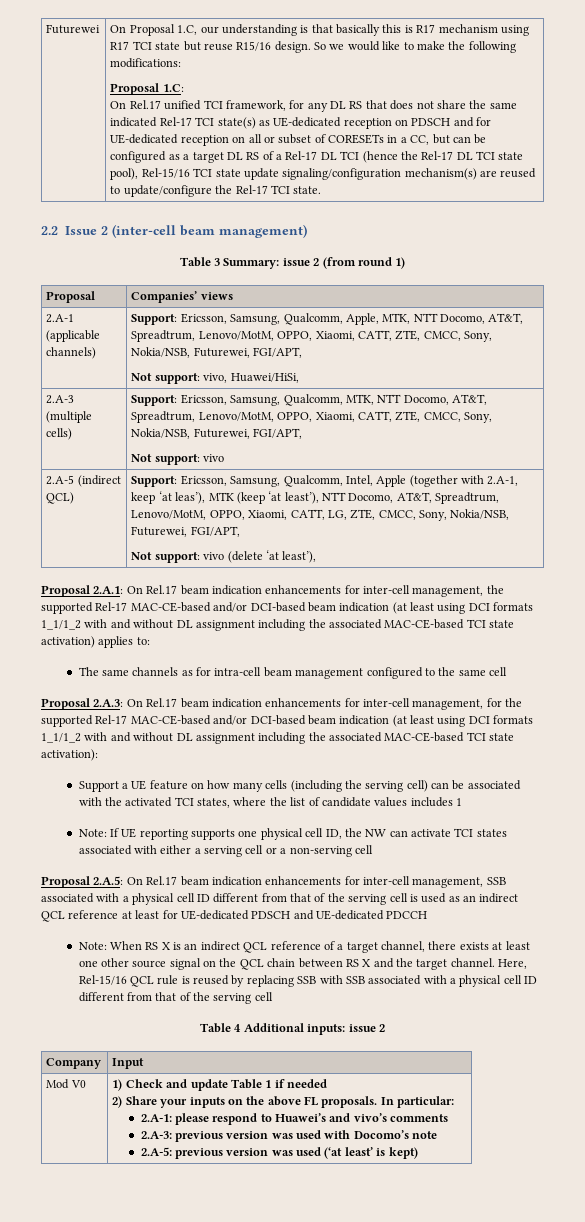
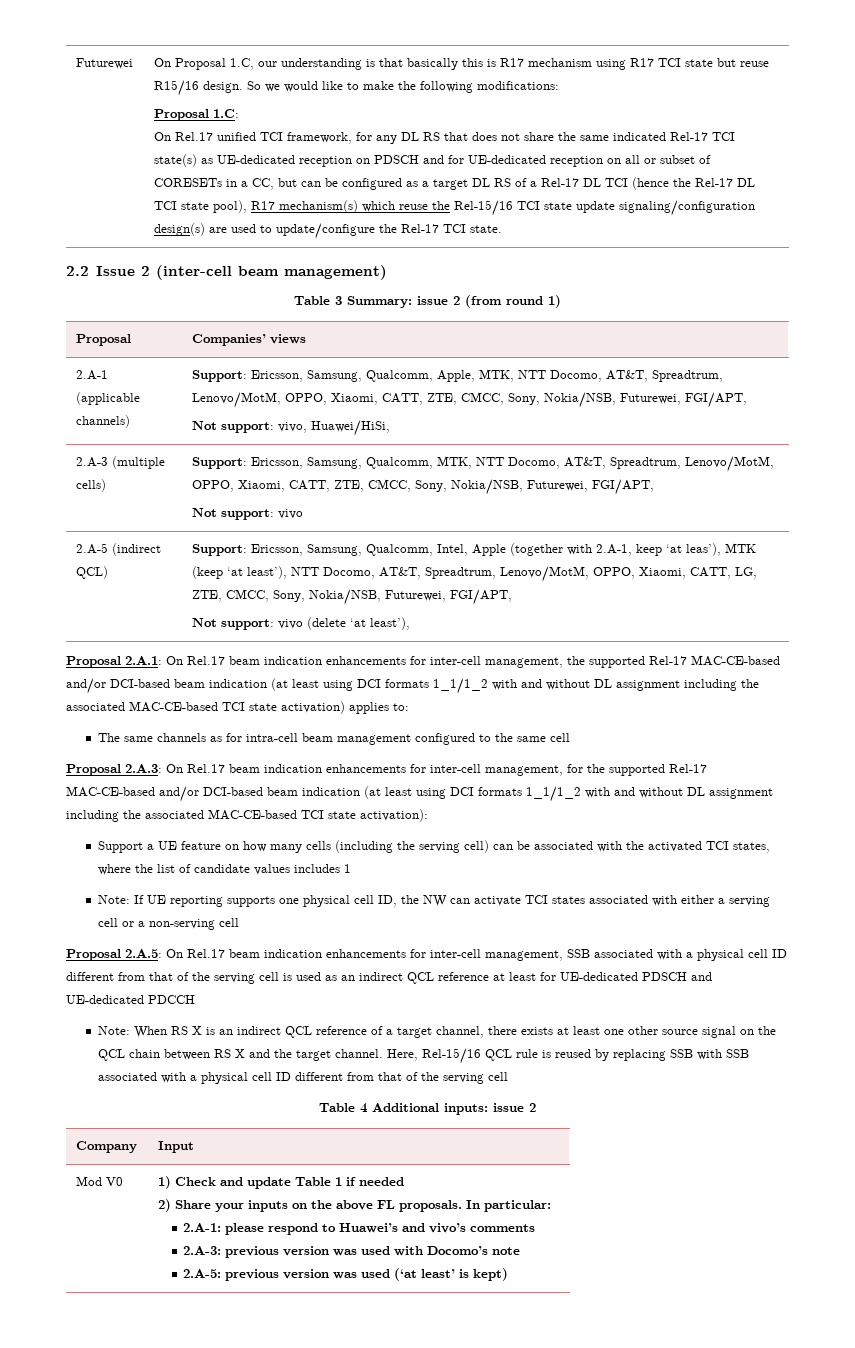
- On Rel.17 unified TCI framework, for any DL RS that does not share the same indicated Rel-17 TCI state(s) as UE-dedicated reception on PDSCH and for UE-dedicated reception on all or subset of CORESETs in a CC, but can be configured as a target DL RS of a Rel-17 DL TCI (hence the Rel-17 DL TCI state pool), Rel-15/16 TCI state update signaling/configuration mechanism(s) are reused to update/configure the Rel-17 TCI state.
+ On Rel.17 unified TCI framework, for any DL RS that does not share the same indicated Rel-17 TCI state(s) as UE-dedicated reception on PDSCH and for UE-dedicated reception on all or subset of CORESETs in a CC, but can be configured as a target DL RS of a Rel-17 DL TCI (hence the Rel-17 DL TCI state pool), R17 mechanism(s) which reuse the Rel-15/16 TCI state update signaling/configuration design(s) are used to update/configure the Rel-17 TCI state.

